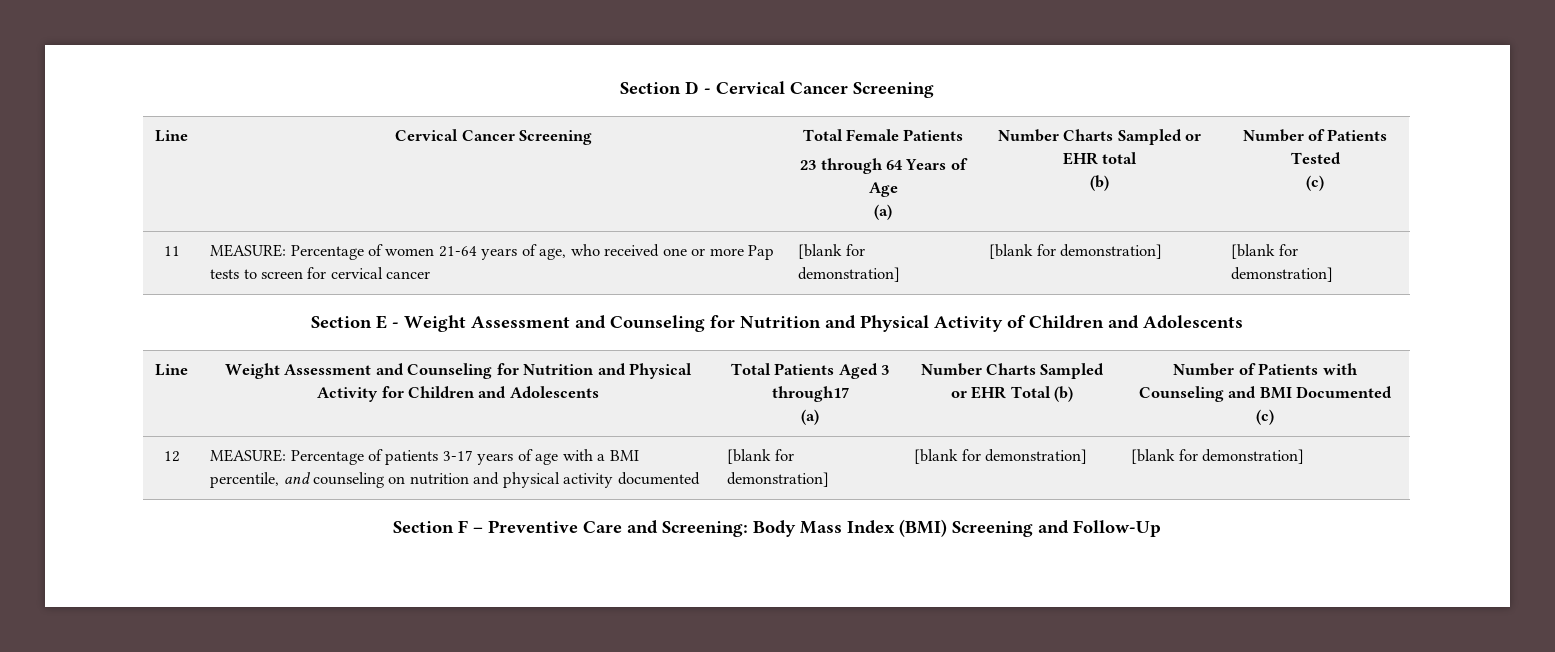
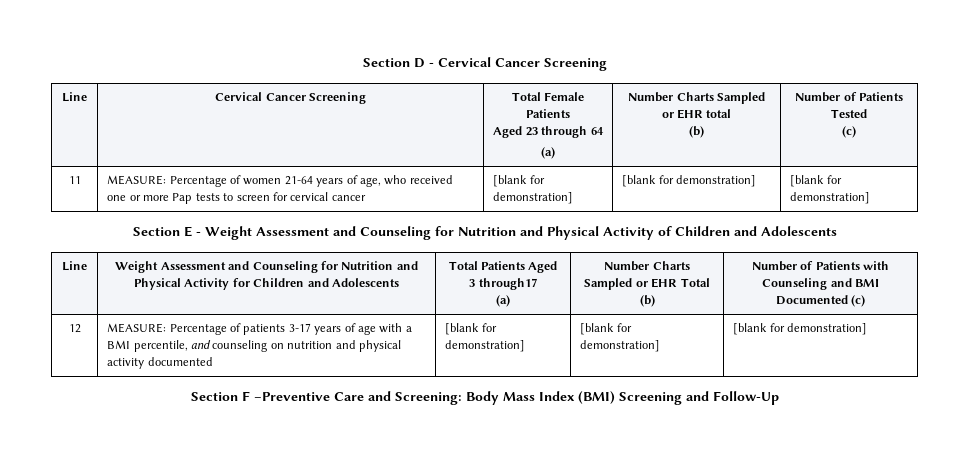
  Line | Cervical Cancer Screening | Total Female Patients
- 23 through 64 Years of Age
+ Aged 23 through 64
- Section F – Preventive Care and Screening: Body Mass Index (BMI) Screening and Follow-Up
+ Section F –Preventive Care and Screening: Body Mass Index (BMI) Screening and Follow-Up

